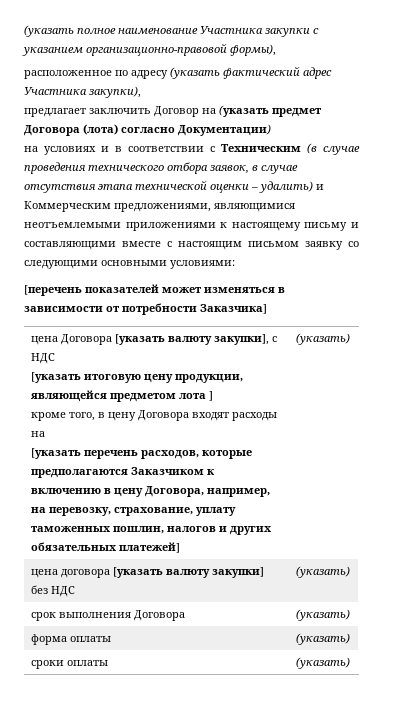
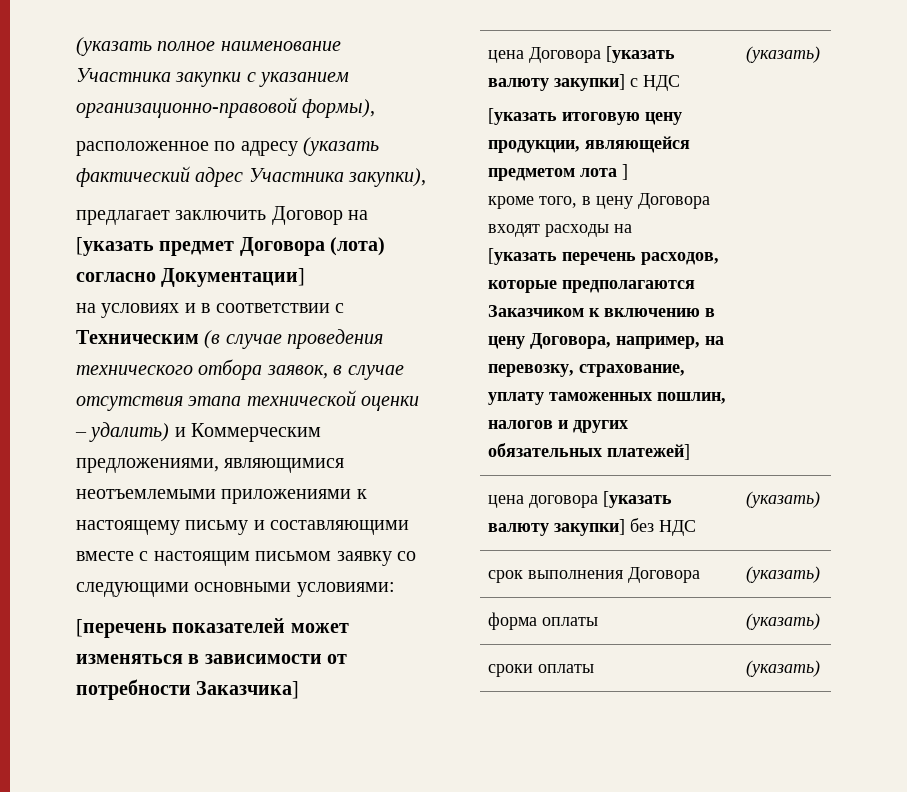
- предлагает заключить Договор на (указать предмет Договора (лота) согласно Документации)
+ предлагает заключить Договор на [указать предмет Договора (лота) согласно Документации]
- цена Договора [указать валюту закупки], с НДС
+ цена Договора [указать валюту закупки] с НДС

